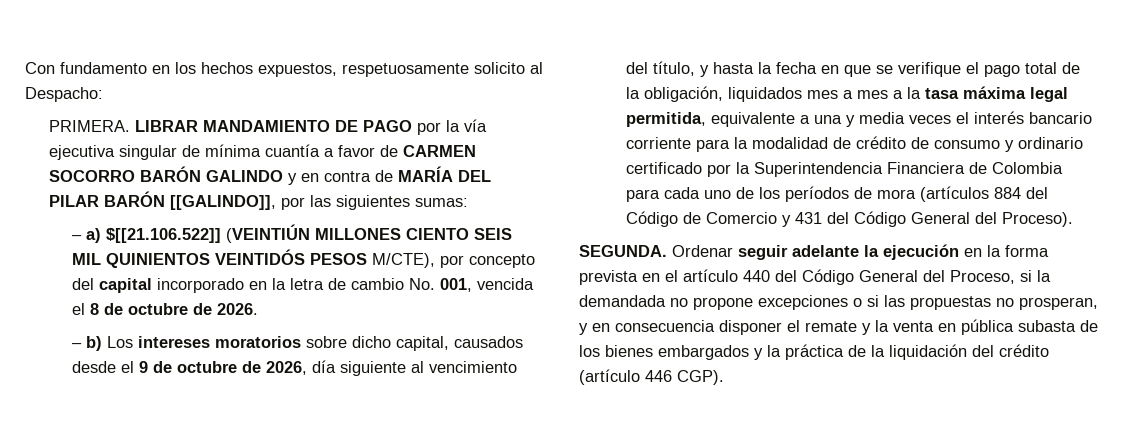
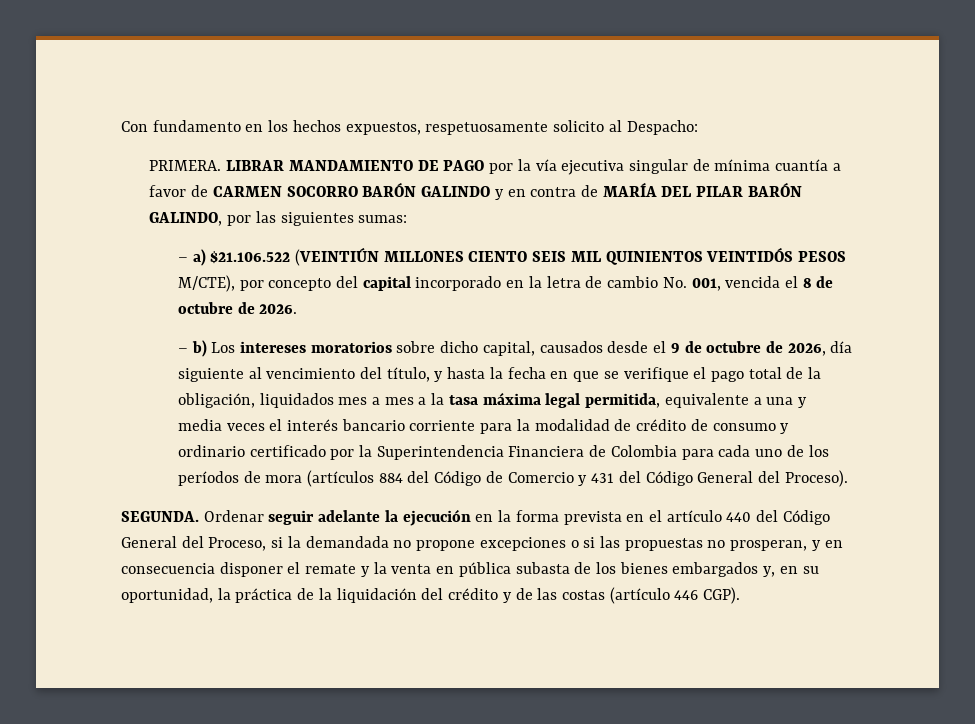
- LIBRAR MANDAMIENTO DE PAGO por la vía ejecutiva singular de mínima cuantía a favor de CARMEN SOCORRO BARÓN GALINDO y en contra de MARÍA DEL PILAR BARÓN [[GALINDO]], por las siguientes sumas:
+ LIBRAR MANDAMIENTO DE PAGO por la vía ejecutiva singular de mínima cuantía a favor de CARMEN SOCORRO BARÓN GALINDO y en contra de MARÍA DEL PILAR BARÓN GALINDO, por las siguientes sumas:
- – a) $[[21.106.522]] (VEINTIÚN MILLONES CIENTO SEIS MIL QUINIENTOS VEINTIDÓS PESOS M/CTE), por concepto del capital incorporado en la letra de cambio No. 001, vencida el 8 de octubre de 2026.
+ – a) $21.106.522 (VEINTIÚN MILLONES CIENTO SEIS MIL QUINIENTOS VEINTIDÓS PESOS M/CTE), por concepto del capital incorporado en la letra de cambio No. 001, vencida el 8 de octubre de 2026.
- Ordenar seguir adelante la ejecución en la forma prevista en el artículo 440 del Código General del Proceso, si la demandada no propone excepciones o si las propuestas no prosperan, y en consecuencia disponer el remate y la venta en pública subasta de los bienes embargados y la práctica de la liquidación del crédito (artículo 446 CGP).
+ Ordenar seguir adelante la ejecución en la forma prevista en el artículo 440 del Código General del Proceso, si la demandada no propone excepciones o si las propuestas no prosperan, y en consecuencia disponer el remate y la venta en pública subasta de los bienes embargados y, en su oportunidad, la práctica de la liquidación del crédito y de las costas (artículo 446 CGP).

